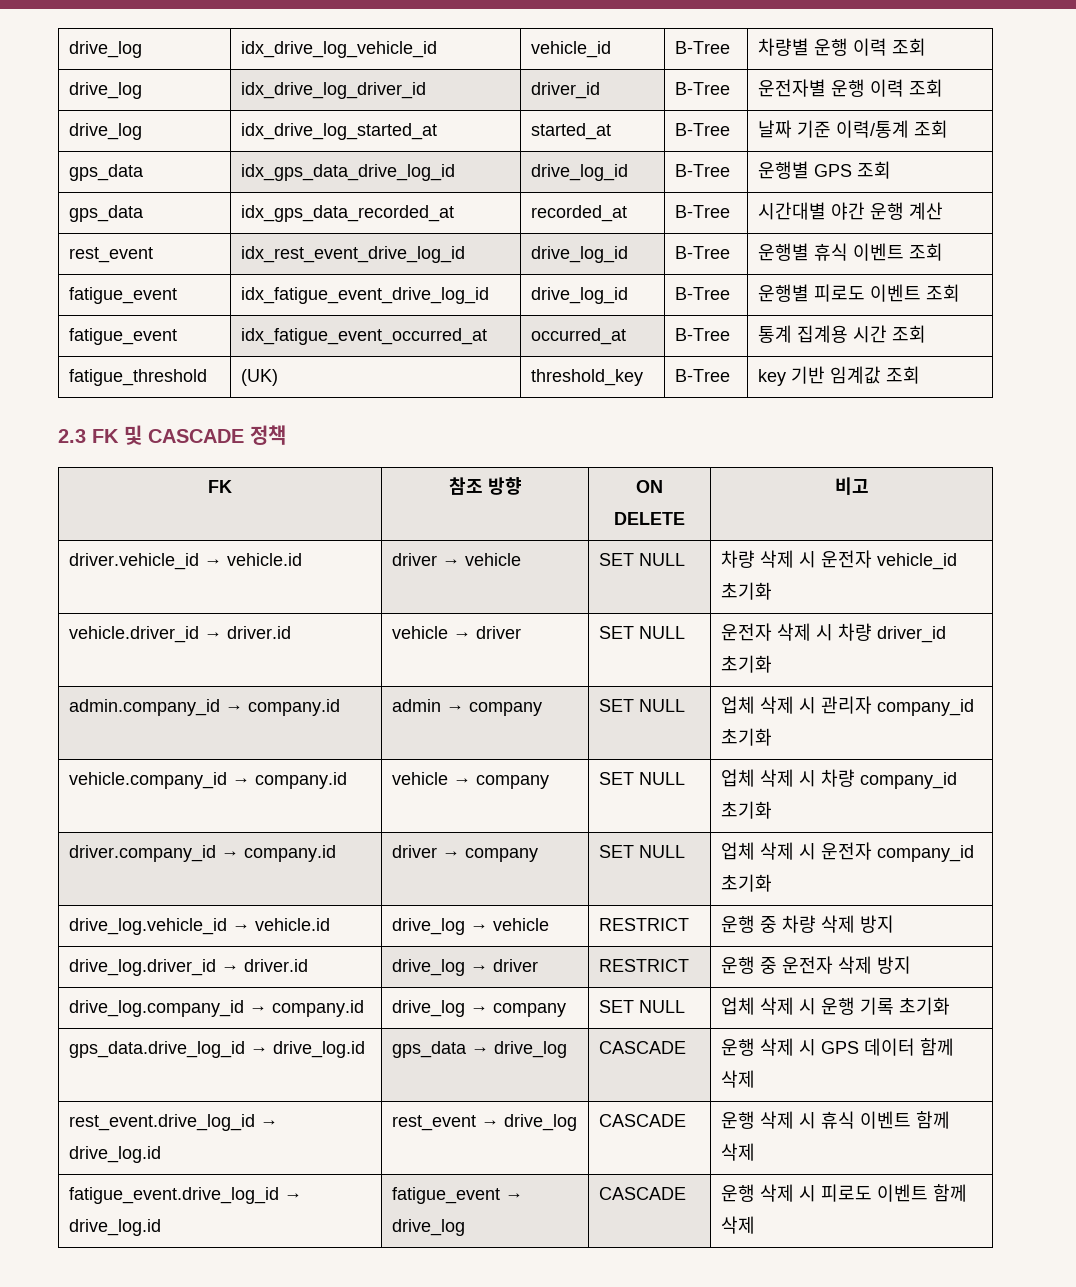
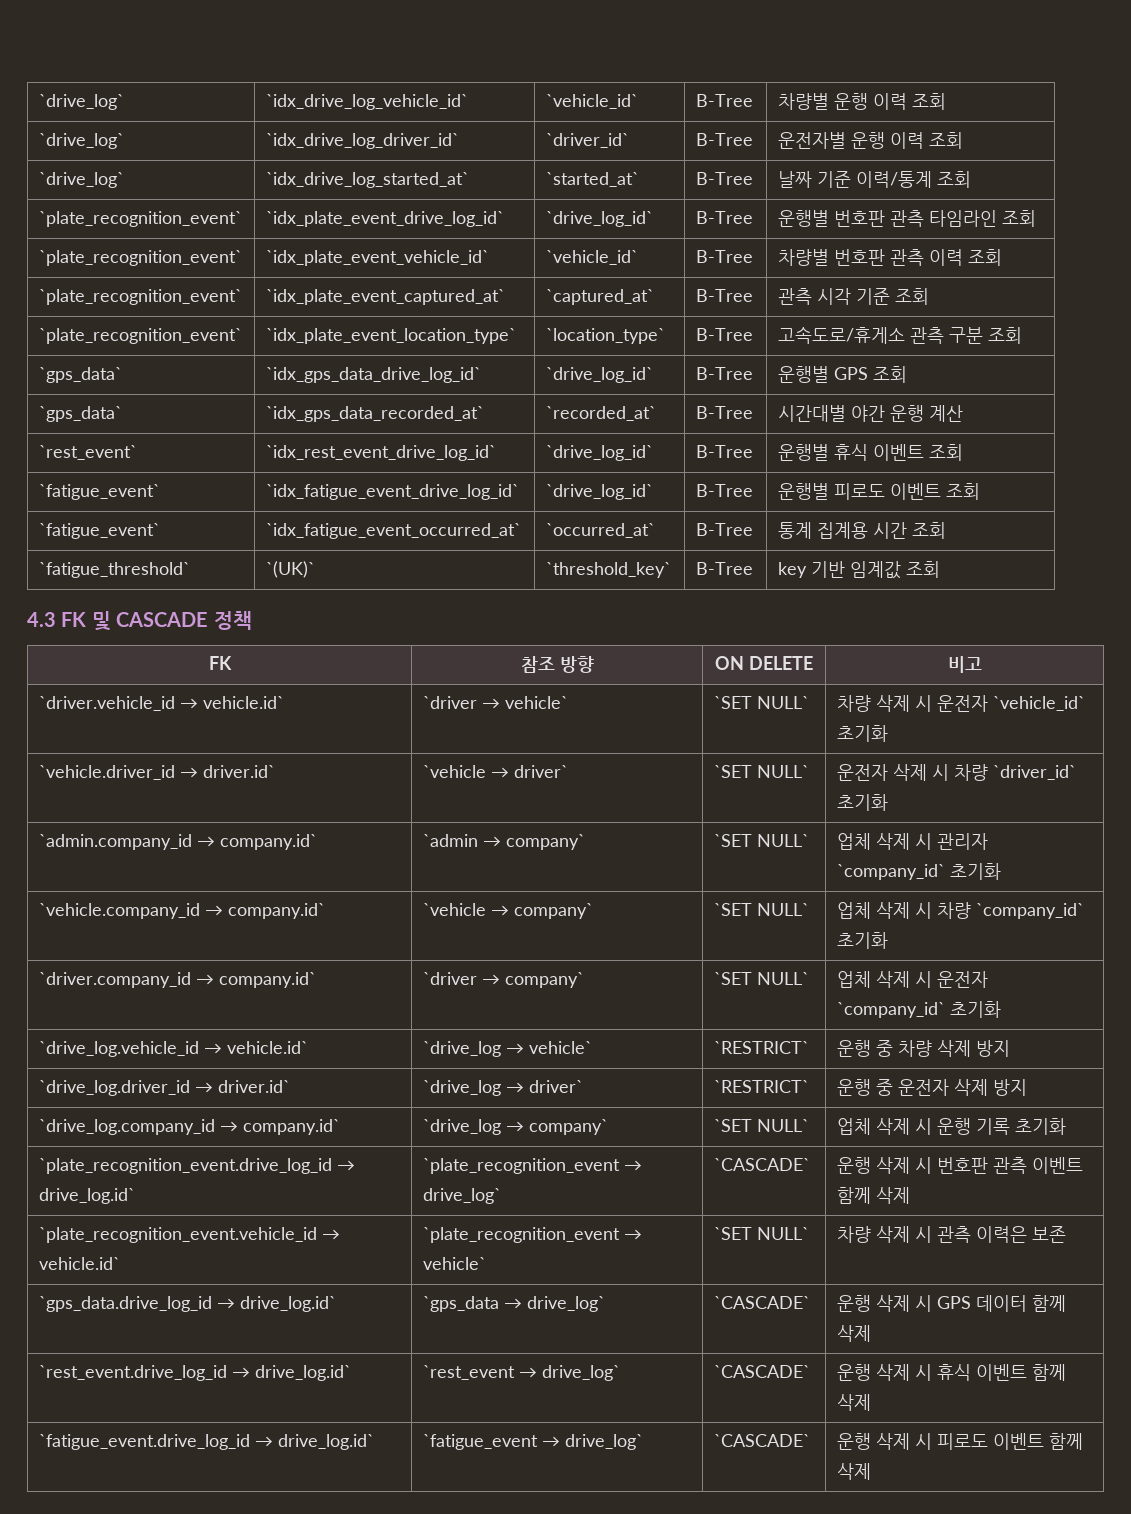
- drive_log | idx_drive_log_vehicle_id | vehicle_id | B-Tree | 차량별 운행 이력 조회
+ `drive_log` | `idx_drive_log_vehicle_id` | `vehicle_id` | B-Tree | 차량별 운행 이력 조회
- drive_log | idx_drive_log_driver_id | driver_id | B-Tree | 운전자별 운행 이력 조회
+ `drive_log` | `idx_drive_log_driver_id` | `driver_id` | B-Tree | 운전자별 운행 이력 조회
- drive_log | idx_drive_log_started_at | started_at | B-Tree | 날짜 기준 이력/통계 조회
+ `drive_log` | `idx_drive_log_started_at` | `started_at` | B-Tree | 날짜 기준 이력/통계 조회
- gps_data | idx_gps_data_drive_log_id | drive_log_id | B-Tree | 운행별 GPS 조회
+ `plate_recognition_event` | `idx_plate_event_drive_log_id` | `drive_log_id` | B-Tree | 운행별 번호판 관측 타임라인 조회
+ `plate_recognition_event` | `idx_plate_event_vehicle_id` | `vehicle_id` | B-Tree | 차량별 번호판 관측 이력 조회
+ `plate_recognition_event` | `idx_plate_event_captured_at` | `captured_at` | B-Tree | 관측 시각 기준 조회
+ `plate_recognition_event` | `idx_plate_event_location_type` | `location_type` | B-Tree | 고속도로/휴게소 관측 구분 조회
+ `gps_data` | `idx_gps_data_drive_log_id` | `drive_log_id` | B-Tree | 운행별 GPS 조회
- gps_data | idx_gps_data_recorded_at | recorded_at | B-Tree | 시간대별 야간 운행 계산
+ `gps_data` | `idx_gps_data_recorded_at` | `recorded_at` | B-Tree | 시간대별 야간 운행 계산
- rest_event | idx_rest_event_drive_log_id | drive_log_id | B-Tree | 운행별 휴식 이벤트 조회
+ `rest_event` | `idx_rest_event_drive_log_id` | `drive_log_id` | B-Tree | 운행별 휴식 이벤트 조회
- fatigue_event | idx_fatigue_event_drive_log_id | drive_log_id | B-Tree | 운행별 피로도 이벤트 조회
+ `fatigue_event` | `idx_fatigue_event_drive_log_id` | `drive_log_id` | B-Tree | 운행별 피로도 이벤트 조회
- fatigue_event | idx_fatigue_event_occurred_at | occurred_at | B-Tree | 통계 집계용 시간 조회
+ `fatigue_event` | `idx_fatigue_event_occurred_at` | `occurred_at` | B-Tree | 통계 집계용 시간 조회
- fatigue_threshold | (UK) | threshold_key | B-Tree | key 기반 임계값 조회
+ `fatigue_threshold` | `(UK)` | `threshold_key` | B-Tree | key 기반 임계값 조회
- 2.3 FK 및 CASCADE 정책
+ 4.3 FK 및 CASCADE 정책
- driver.vehicle_id → vehicle.id | driver → vehicle | SET NULL | 차량 삭제 시 운전자 vehicle_id 초기화
- vehicle.driver_id → driver.id | vehicle → driver | SET NULL | 운전자 삭제 시 차량 driver_id 초기화
- admin.company_id → company.id | admin → company | SET NULL | 업체 삭제 시 관리자 company_id 초기화
- vehicle.company_id → company.id | vehicle → company | SET NULL | 업체 삭제 시 차량 company_id 초기화
- driver.company_id → company.id | driver → company | SET NULL | 업체 삭제 시 운전자 company_id 초기화
- drive_log.vehicle_id → vehicle.id | drive_log → vehicle | RESTRICT | 운행 중 차량 삭제 방지
+ `driver.vehicle_id → vehicle.id` | `driver → vehicle` | `SET NULL` | 차량 삭제 시 운전자 `vehicle_id` 초기화
+ `vehicle.driver_id → driver.id` | `vehicle → driver` | `SET NULL` | 운전자 삭제 시 차량 `driver_id` 초기화
+ `admin.company_id → company.id` | `admin → company` | `SET NULL` | 업체 삭제 시 관리자 `company_id` 초기화
+ `vehicle.company_id → company.id` | `vehicle → company` | `SET NULL` | 업체 삭제 시 차량 `company_id` 초기화
+ `driver.company_id → company.id` | `driver → company` | `SET NULL` | 업체 삭제 시 운전자 `company_id` 초기화
+ `drive_log.vehicle_id → vehicle.id` | `drive_log → vehicle` | `RESTRICT` | 운행 중 차량 삭제 방지
- drive_log.driver_id → driver.id | drive_log → driver | RESTRICT | 운행 중 운전자 삭제 방지
+ `drive_log.driver_id → driver.id` | `drive_log → driver` | `RESTRICT` | 운행 중 운전자 삭제 방지
- drive_log.company_id → company.id | drive_log → company | SET NULL | 업체 삭제 시 운행 기록 초기화
+ `drive_log.company_id → company.id` | `drive_log → company` | `SET NULL` | 업체 삭제 시 운행 기록 초기화
- gps_data.drive_log_id → drive_log.id | gps_data → drive_log | CASCADE | 운행 삭제 시 GPS 데이터 함께 삭제
+ `plate_recognition_event.drive_log_id → drive_log.id` | `plate_recognition_event → drive_log` | `CASCADE` | 운행 삭제 시 번호판 관측 이벤트 함께 삭제
+ `plate_recognition_event.vehicle_id → vehicle.id` | `plate_recognition_event → vehicle` | `SET NULL` | 차량 삭제 시 관측 이력은 보존
+ `gps_data.drive_log_id → drive_log.id` | `gps_data → drive_log` | `CASCADE` | 운행 삭제 시 GPS 데이터 함께 삭제
- rest_event.drive_log_id → drive_log.id | rest_event → drive_log | CASCADE | 운행 삭제 시 휴식 이벤트 함께 삭제
+ `rest_event.drive_log_id → drive_log.id` | `rest_event → drive_log` | `CASCADE` | 운행 삭제 시 휴식 이벤트 함께 삭제
- fatigue_event.drive_log_id → drive_log.id | fatigue_event → drive_log | CASCADE | 운행 삭제 시 피로도 이벤트 함께 삭제
+ `fatigue_event.drive_log_id → drive_log.id` | `fatigue_event → drive_log` | `CASCADE` | 운행 삭제 시 피로도 이벤트 함께 삭제

